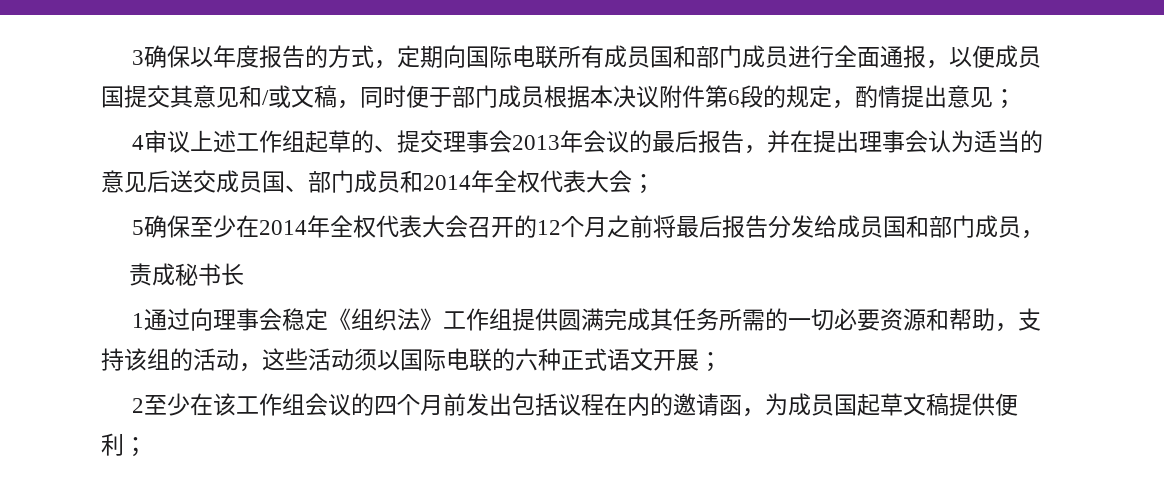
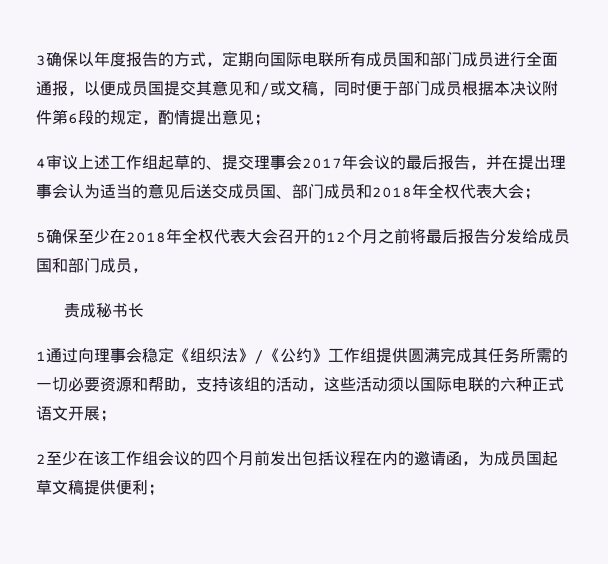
- 4审议上述工作组起草的、提交理事会2013年会议的最后报告，并在提出理事会认为适当的意见后送交成员国、部门成员和2014年全权代表大会；
+ 4审议上述工作组起草的、提交理事会2017年会议的最后报告，并在提出理事会认为适当的意见后送交成员国、部门成员和2018年全权代表大会；
- 5确保至少在2014年全权代表大会召开的12个月之前将最后报告分发给成员国和部门成员，
+ 5确保至少在2018年全权代表大会召开的12个月之前将最后报告分发给成员国和部门成员，
- 1通过向理事会稳定《组织法》工作组提供圆满完成其任务所需的一切必要资源和帮助，支持该组的活动，这些活动须以国际电联的六种正式语文开展；
+ 1通过向理事会稳定《组织法》/《公约》工作组提供圆满完成其任务所需的一切必要资源和帮助，支持该组的活动，这些活动须以国际电联的六种正式语文开展；

